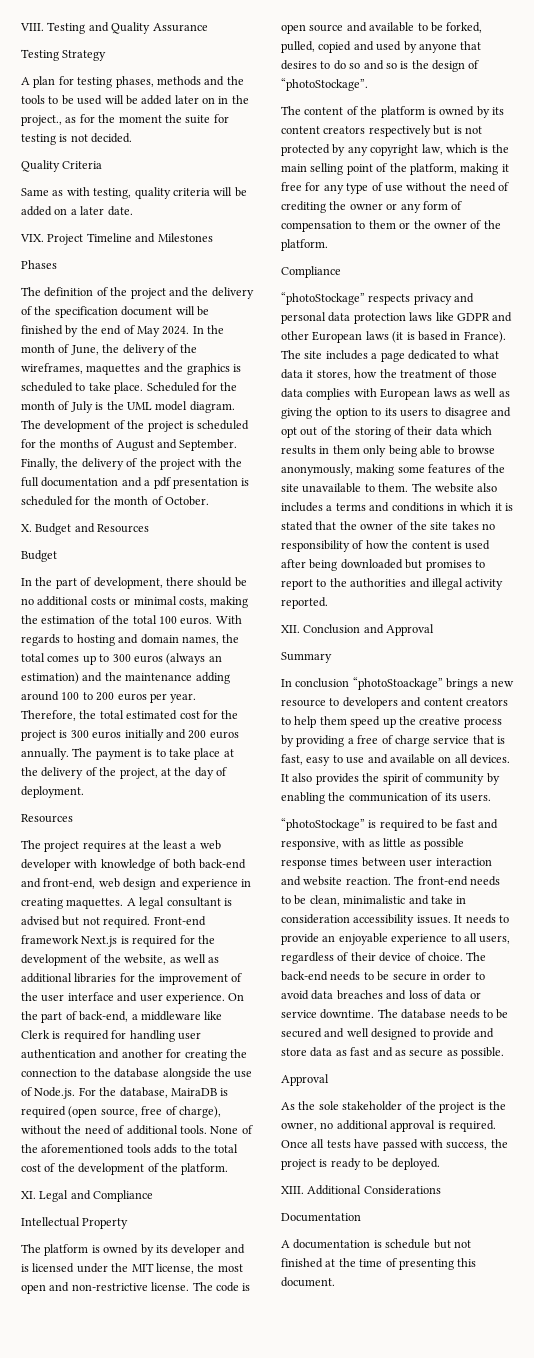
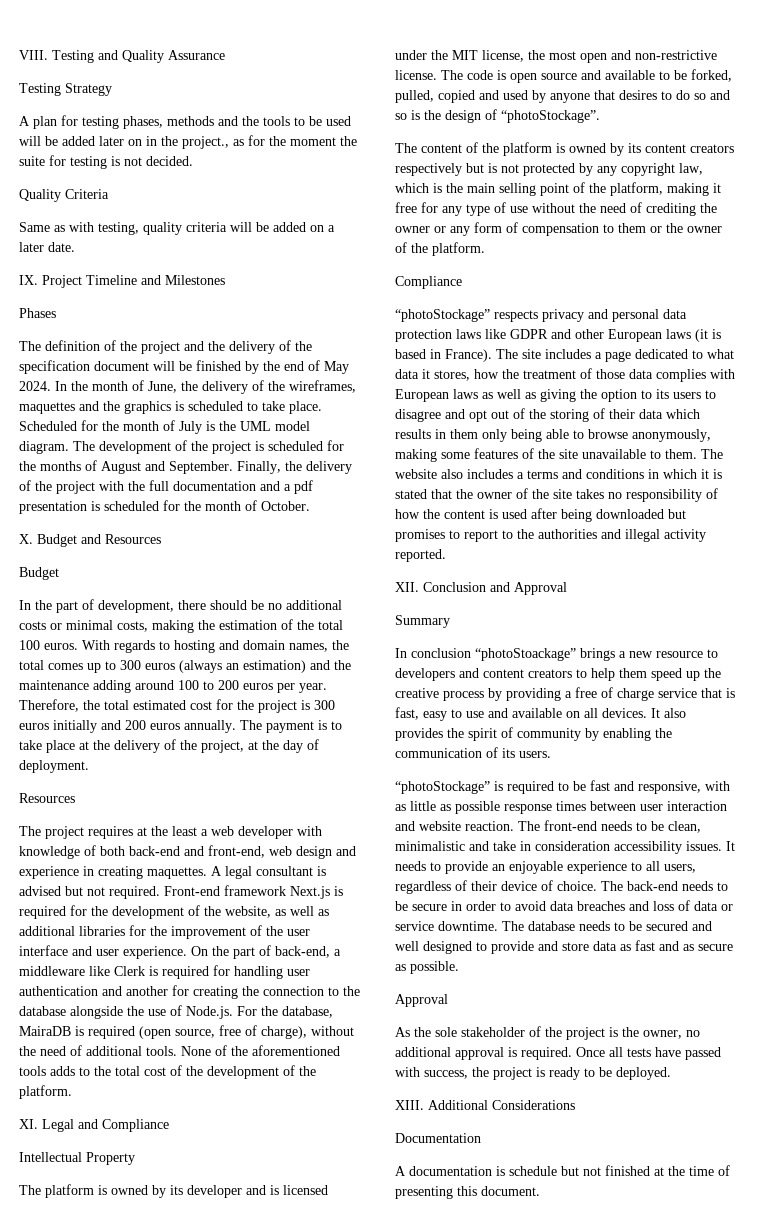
- VIX. Project Timeline and Milestones
+ IX. Project Timeline and Milestones

